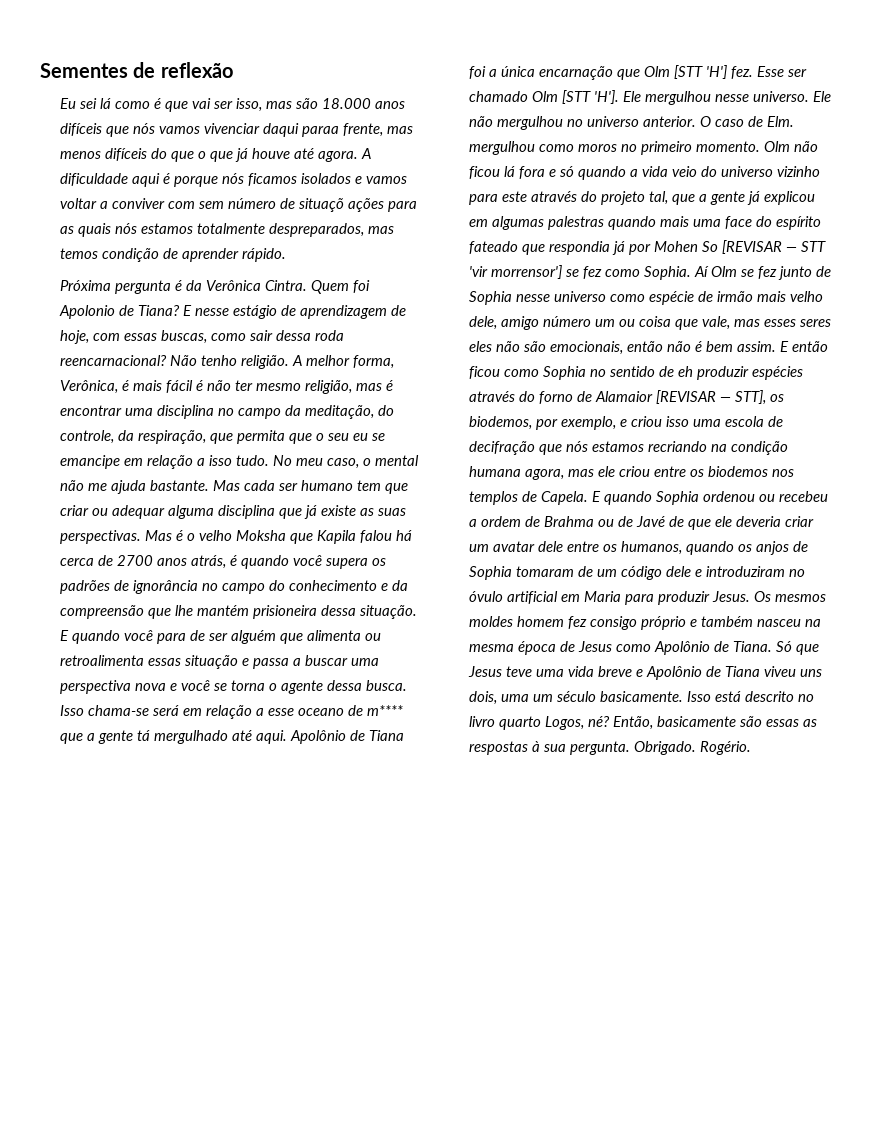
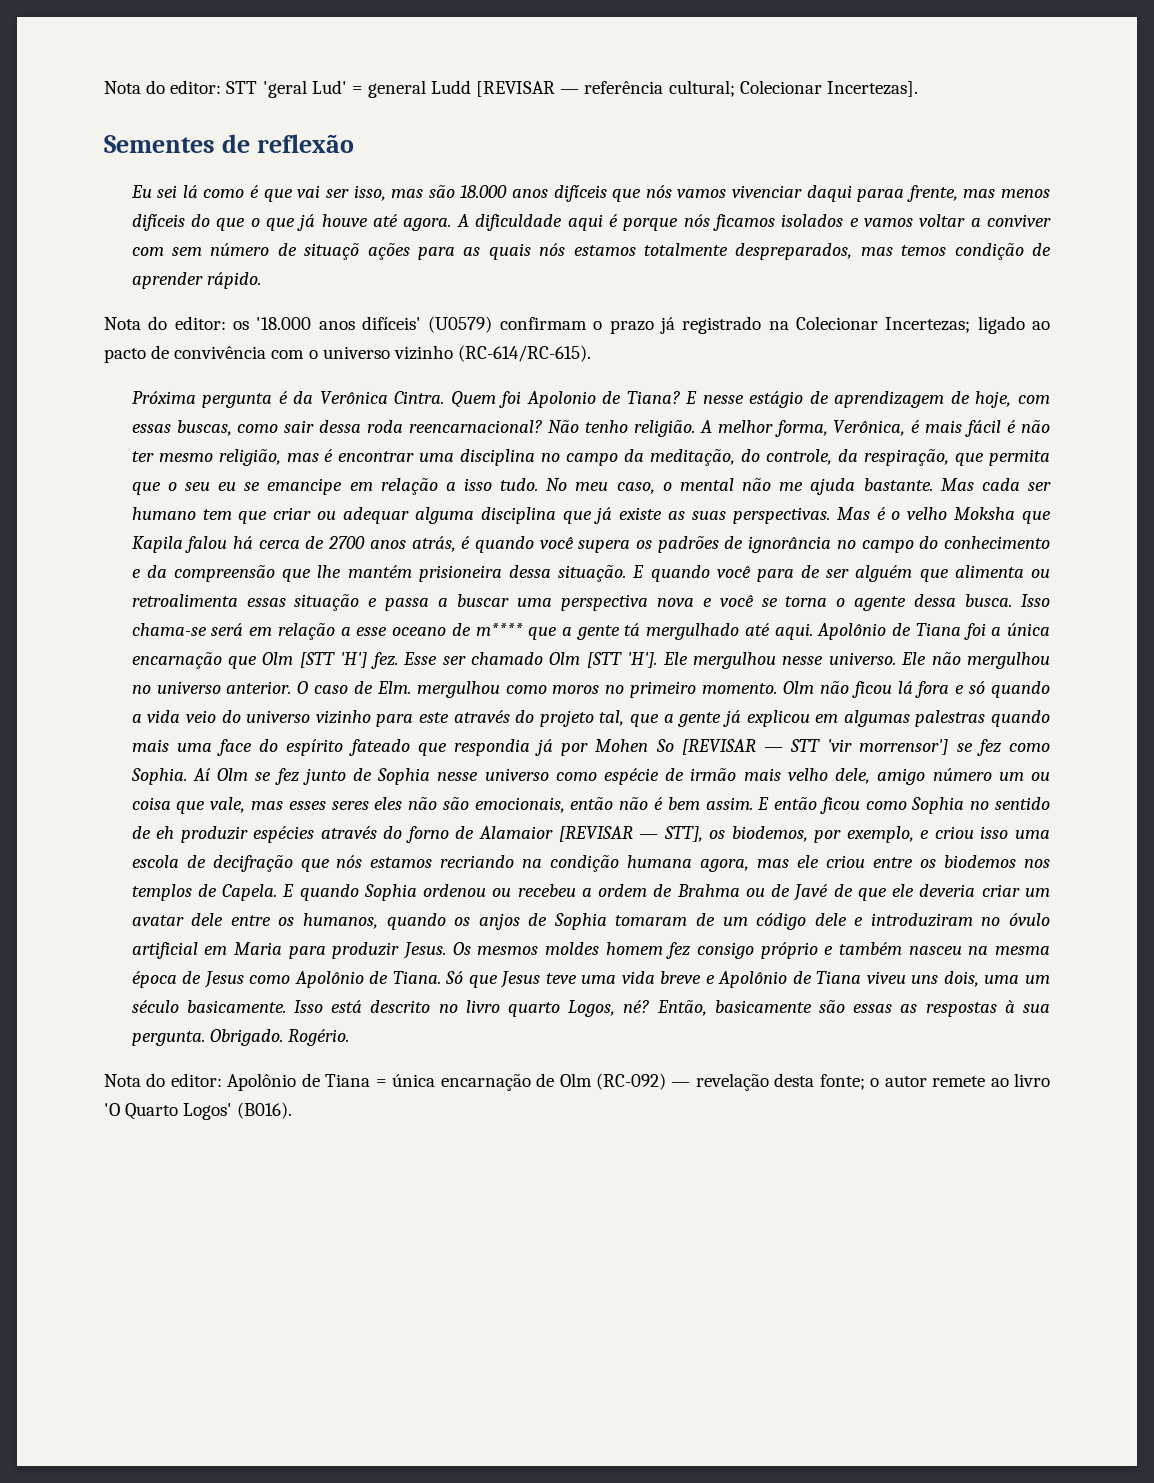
+ Nota do editor: STT 'geral Lud' = general Ludd [REVISAR — referência cultural; Colecionar Incertezas].
+ Nota do editor: os '18.000 anos difíceis' (U0579) confirmam o prazo já registrado na Colecionar Incertezas; ligado ao pacto de convivência com o universo vizinho (RC-614/RC-615).
+ Nota do editor: Apolônio de Tiana = única encarnação de Olm (RC-092) — revelação desta fonte; o autor remete ao livro 'O Quarto Logos' (B016).

